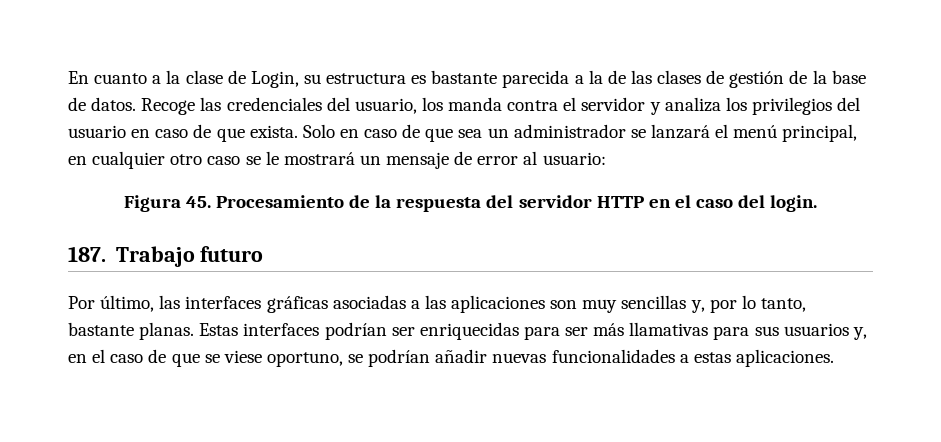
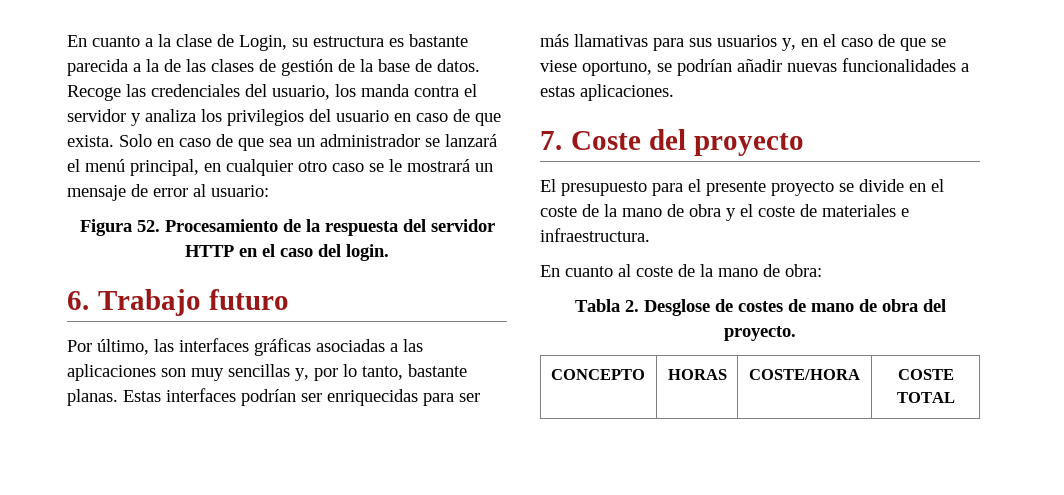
- Figura 45. Procesamiento de la respuesta del servidor HTTP en el caso del login.
+ Figura 52. Procesamiento de la respuesta del servidor HTTP en el caso del login.
- 187. Trabajo futuro
+ 6. Trabajo futuro
+ 7. Coste del proyecto
+ El presupuesto para el presente proyecto se divide en el coste de la mano de obra y el coste de materiales e infraestructura.
+ En cuanto al coste de la mano de obra:
+ Tabla 2. Desglose de costes de mano de obra del proyecto.
+ CONCEPTO | HORAS | COSTE/HORA | COSTE TOTAL

